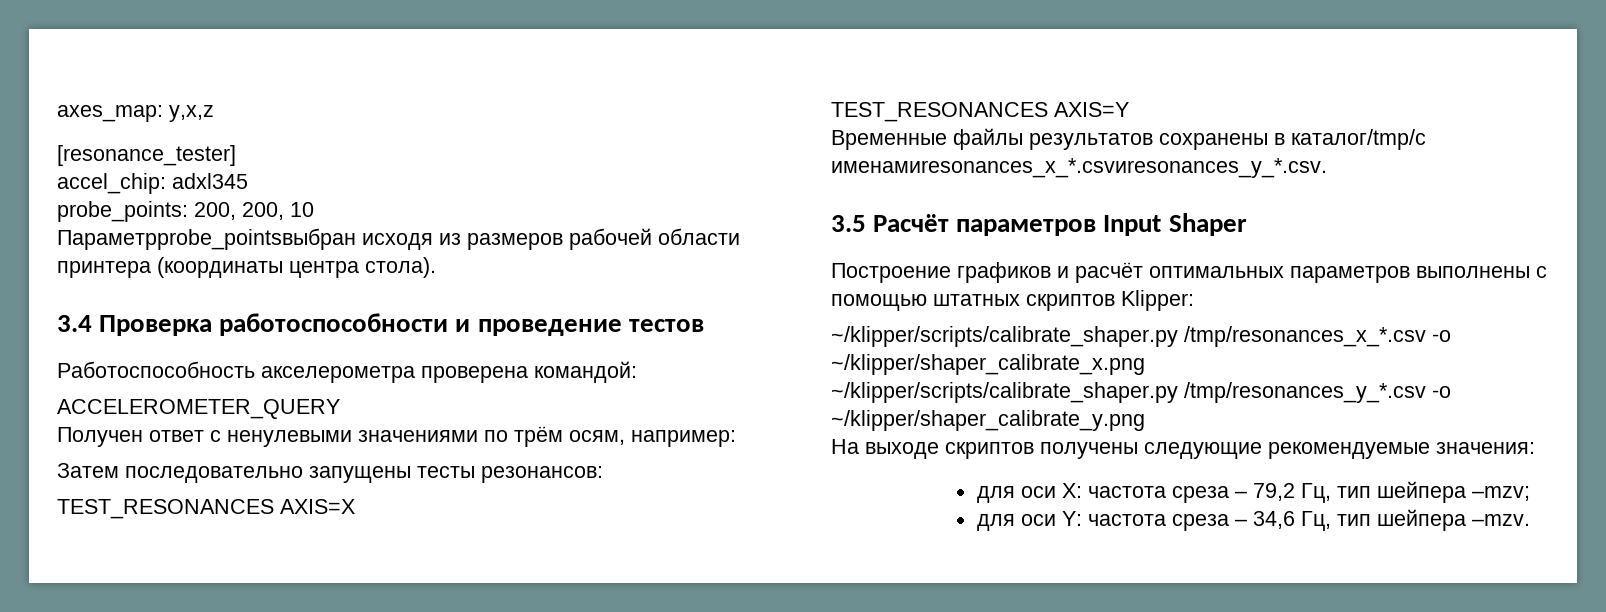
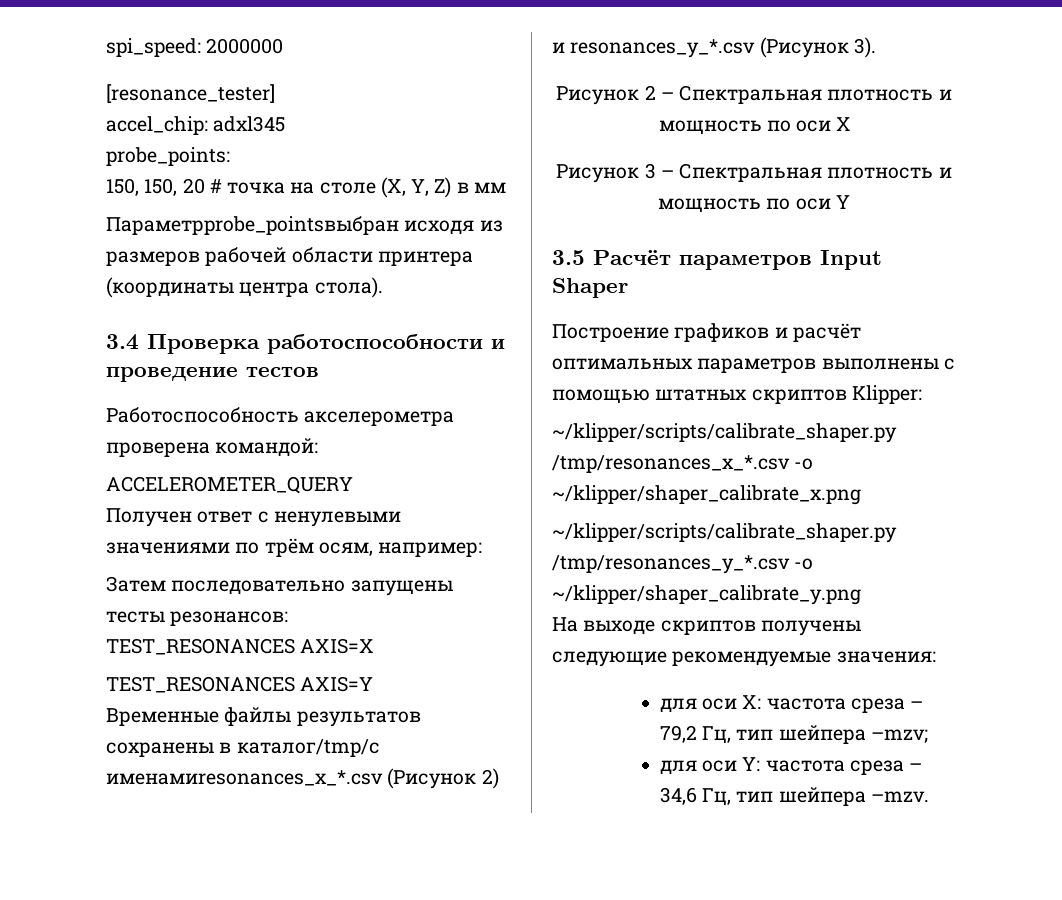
- axes_map: y,x,z
+ spi_speed: 2000000
- probe_points: 200, 200, 10
+ probe_points:
+ 150, 150, 20 # точка на столе (X, Y, Z) в мм
- Временные файлы результатов сохранены в каталог/tmp/с именамиresonances_x_*.csvиresonances_y_*.csv.
+ Временные файлы результатов сохранены в каталог/tmp/с именамиresonances_x_*.csv (Рисунок 2) и resonances_y_*.csv (Рисунок 3).
+ Рисунок 2 – Спектральная плотность и мощность по оси Х
+ Рисунок 3 – Спектральная плотность и мощность по оси Y

